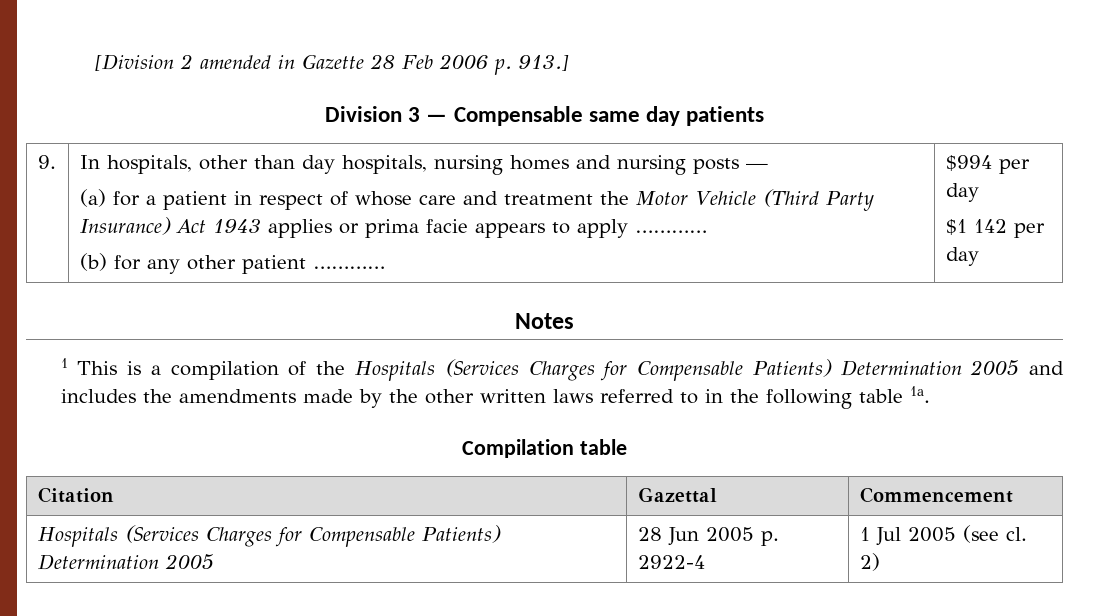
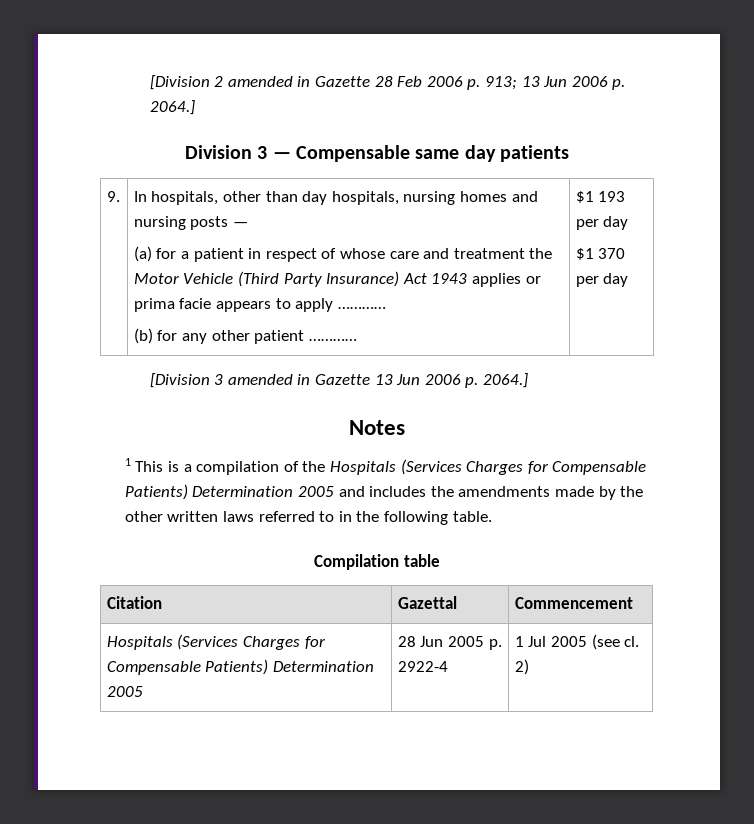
- [Division 2 amended in Gazette 28 Feb 2006 p. 913.]
+ [Division 2 amended in Gazette 28 Feb 2006 p. 913; 13 Jun 2006 p. 2064.]
- $994 per day
+ $1 193 per day
- $1 142 per day
+ $1 370 per day
+ [Division 3 amended in Gazette 13 Jun 2006 p. 2064.]
- 1 This is a compilation of the Hospitals (Services Charges for Compensable Patients) Determination 2005 and includes the amendments made by the other written laws referred to in the following table 1a.
+ 1 This is a compilation of the Hospitals (Services Charges for Compensable Patients) Determination 2005 and includes the amendments made by the other written laws referred to in the following table.

